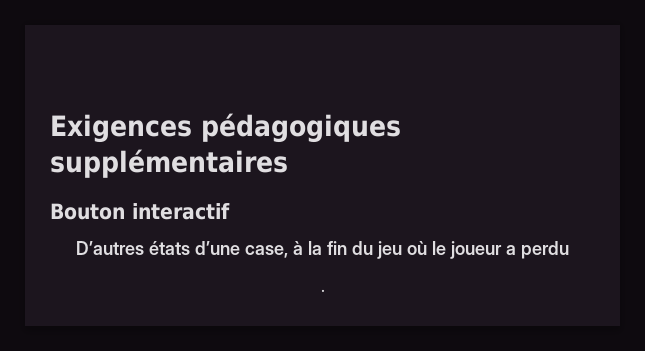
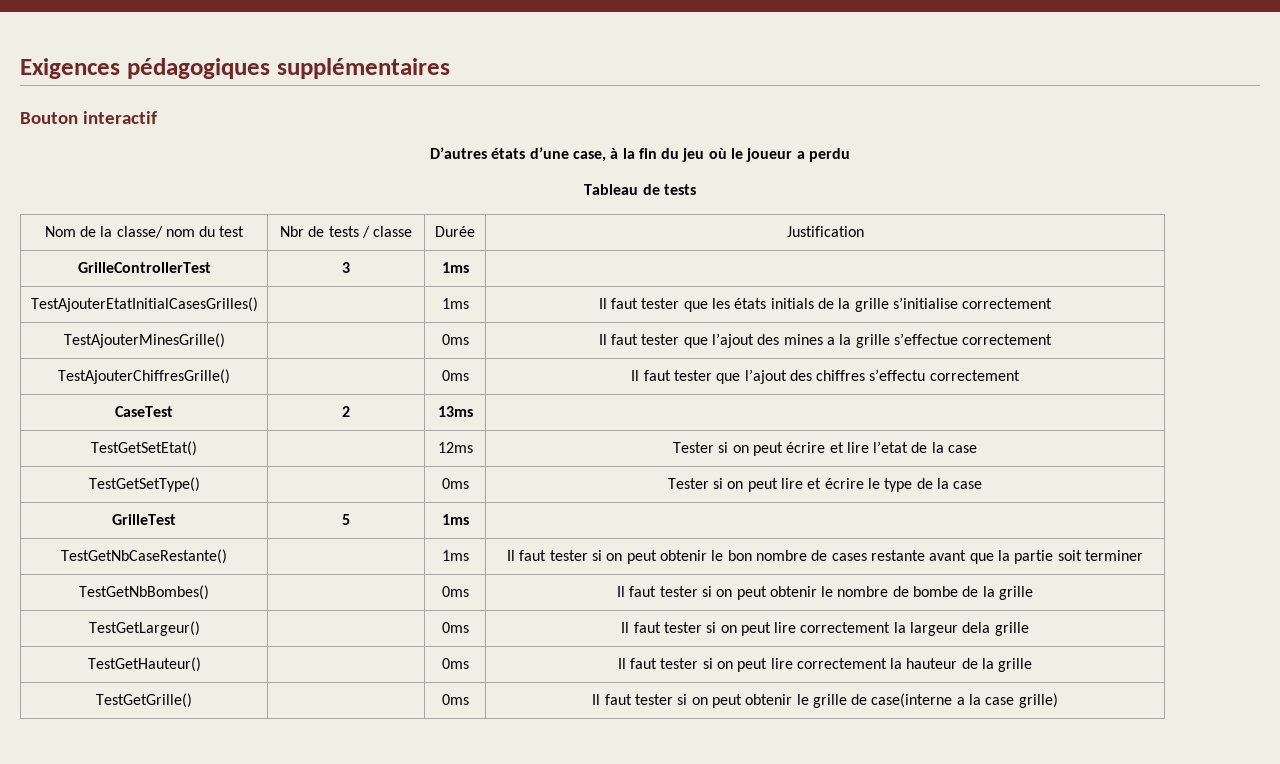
- .
+ Tableau de tests
+ Nom de la classe/ nom du test | Nbr de tests / classe | Durée | Justification
+ GrilleControllerTest | 3 | 1ms |
+ TestAjouterEtatInitialCasesGrilles() | | 1ms | Il faut tester que les états initials de la grille s’initialise correctement
+ TestAjouterMinesGrille() | | 0ms | Il faut tester que l’ajout des mines a la grille s’effectue correctement
+ TestAjouterChiffresGrille() | | 0ms | Il faut tester que l’ajout des chiffres s’effectu correctement
+ CaseTest | 2 | 13ms |
+ TestGetSetEtat() | | 12ms | Tester si on peut écrire et lire l’etat de la case
+ TestGetSetType() | | 0ms | Tester si on peut lire et écrire le type de la case
+ GrilleTest | 5 | 1ms |
+ TestGetNbCaseRestante() | | 1ms | Il faut tester si on peut obtenir le bon nombre de cases restante avant que la partie soit terminer
+ TestGetNbBombes() | | 0ms | Il faut tester si on peut obtenir le nombre de bombe de la grille
+ TestGetLargeur() | | 0ms | Il faut tester si on peut lire correctement la largeur dela grille
+ TestGetHauteur() | | 0ms | Il faut tester si on peut lire correctement la hauteur de la grille
+ TestGetGrille() | | 0ms | Il faut tester si on peut obtenir le grille de case(interne a la case grille)

